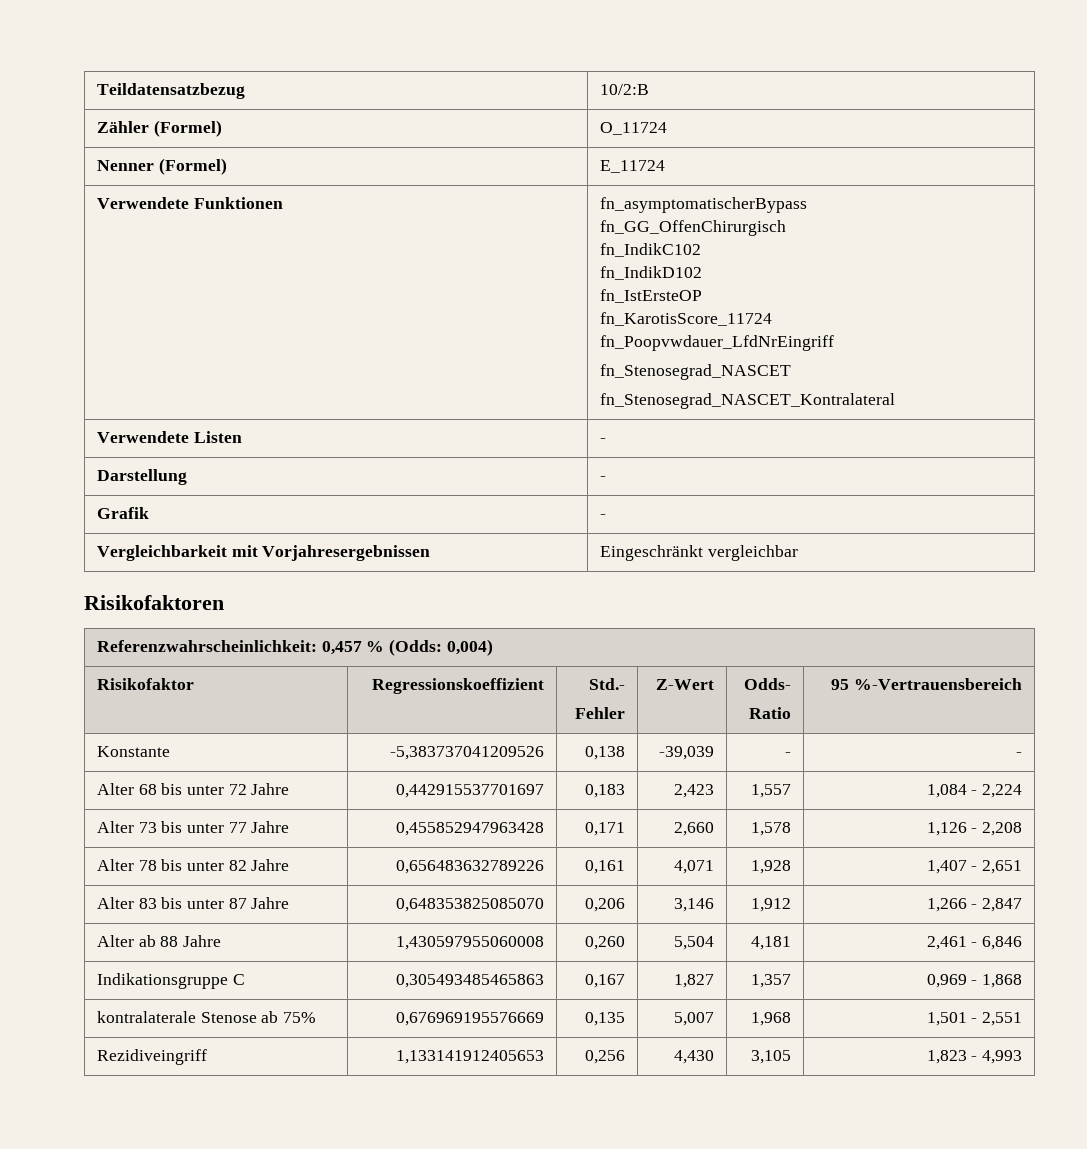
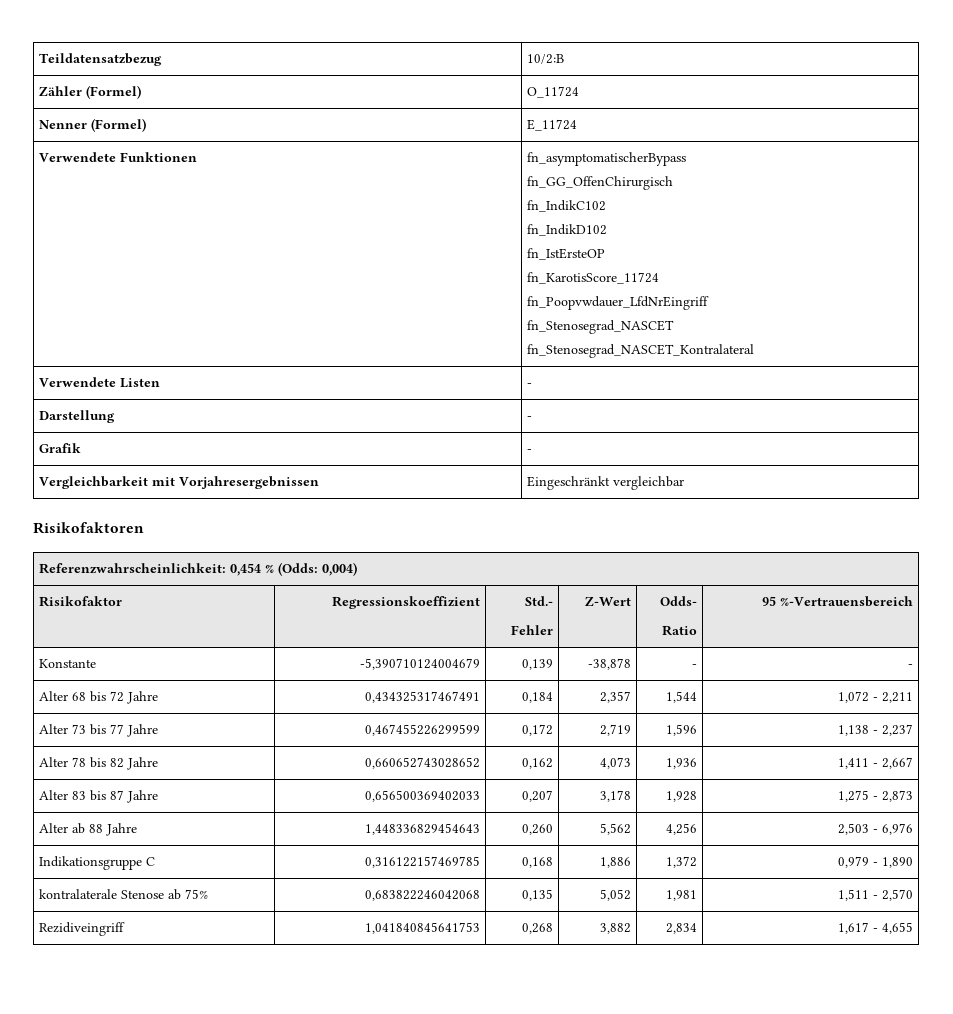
- Referenzwahrscheinlichkeit: 0,457 % (Odds: 0,004)
+ Referenzwahrscheinlichkeit: 0,454 % (Odds: 0,004)
- Konstante | -5,383737041209526 | 0,138 | -39,039 | - | -
+ Konstante | -5,390710124004679 | 0,139 | -38,878 | - | -
- Alter 68 bis unter 72 Jahre | 0,442915537701697 | 0,183 | 2,423 | 1,557 | 1,084 - 2,224
+ Alter 68 bis 72 Jahre | 0,434325317467491 | 0,184 | 2,357 | 1,544 | 1,072 - 2,211
- Alter 73 bis unter 77 Jahre | 0,455852947963428 | 0,171 | 2,660 | 1,578 | 1,126 - 2,208
+ Alter 73 bis 77 Jahre | 0,467455226299599 | 0,172 | 2,719 | 1,596 | 1,138 - 2,237
- Alter 78 bis unter 82 Jahre | 0,656483632789226 | 0,161 | 4,071 | 1,928 | 1,407 - 2,651
+ Alter 78 bis 82 Jahre | 0,660652743028652 | 0,162 | 4,073 | 1,936 | 1,411 - 2,667
- Alter 83 bis unter 87 Jahre | 0,648353825085070 | 0,206 | 3,146 | 1,912 | 1,266 - 2,847
+ Alter 83 bis 87 Jahre | 0,656500369402033 | 0,207 | 3,178 | 1,928 | 1,275 - 2,873
- Alter ab 88 Jahre | 1,430597955060008 | 0,260 | 5,504 | 4,181 | 2,461 - 6,846
- Indikationsgruppe C | 0,305493485465863 | 0,167 | 1,827 | 1,357 | 0,969 - 1,868
+ Alter ab 88 Jahre | 1,448336829454643 | 0,260 | 5,562 | 4,256 | 2,503 - 6,976
+ Indikationsgruppe C | 0,316122157469785 | 0,168 | 1,886 | 1,372 | 0,979 - 1,890
- kontralaterale Stenose ab 75% | 0,676969195576669 | 0,135 | 5,007 | 1,968 | 1,501 - 2,551
- Rezidiveingriff | 1,133141912405653 | 0,256 | 4,430 | 3,105 | 1,823 - 4,993
+ kontralaterale Stenose ab 75% | 0,683822246042068 | 0,135 | 5,052 | 1,981 | 1,511 - 2,570
+ Rezidiveingriff | 1,041840845641753 | 0,268 | 3,882 | 2,834 | 1,617 - 4,655

